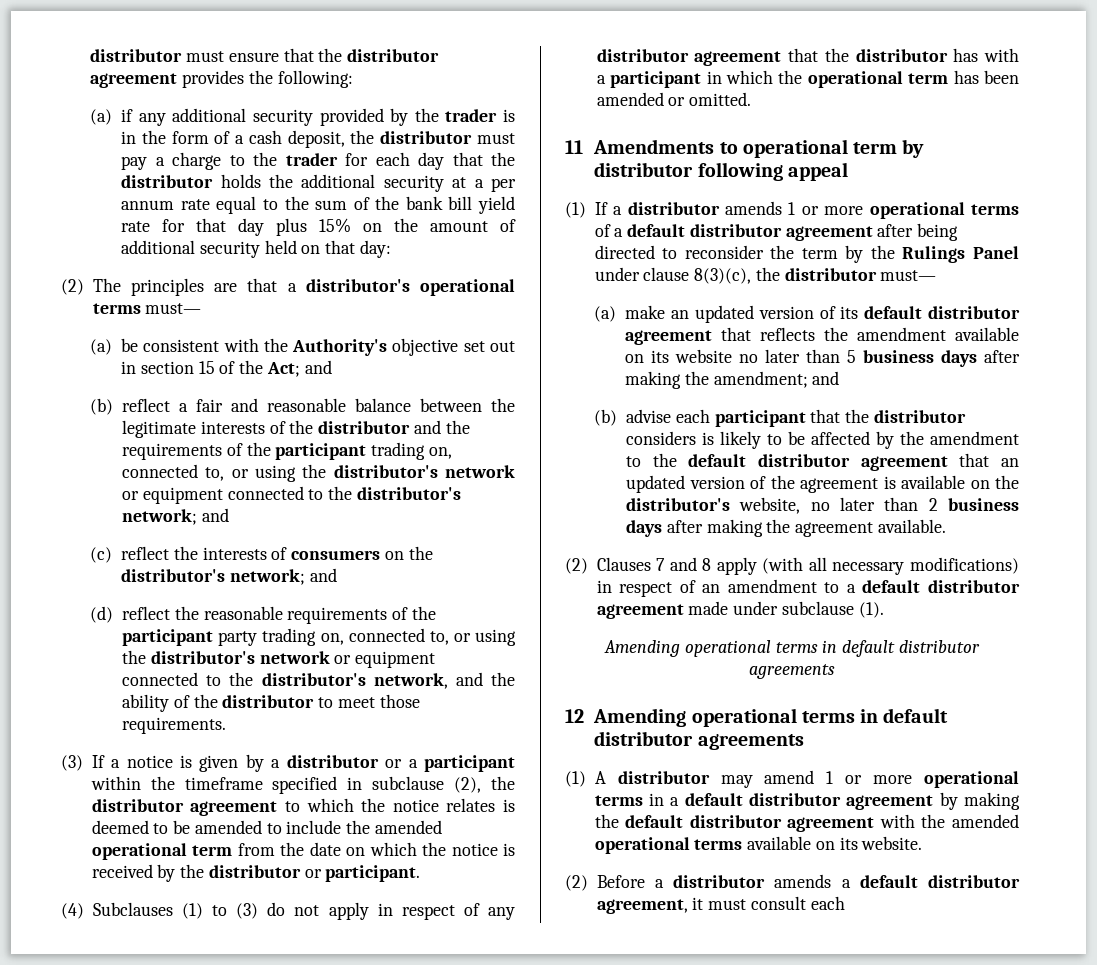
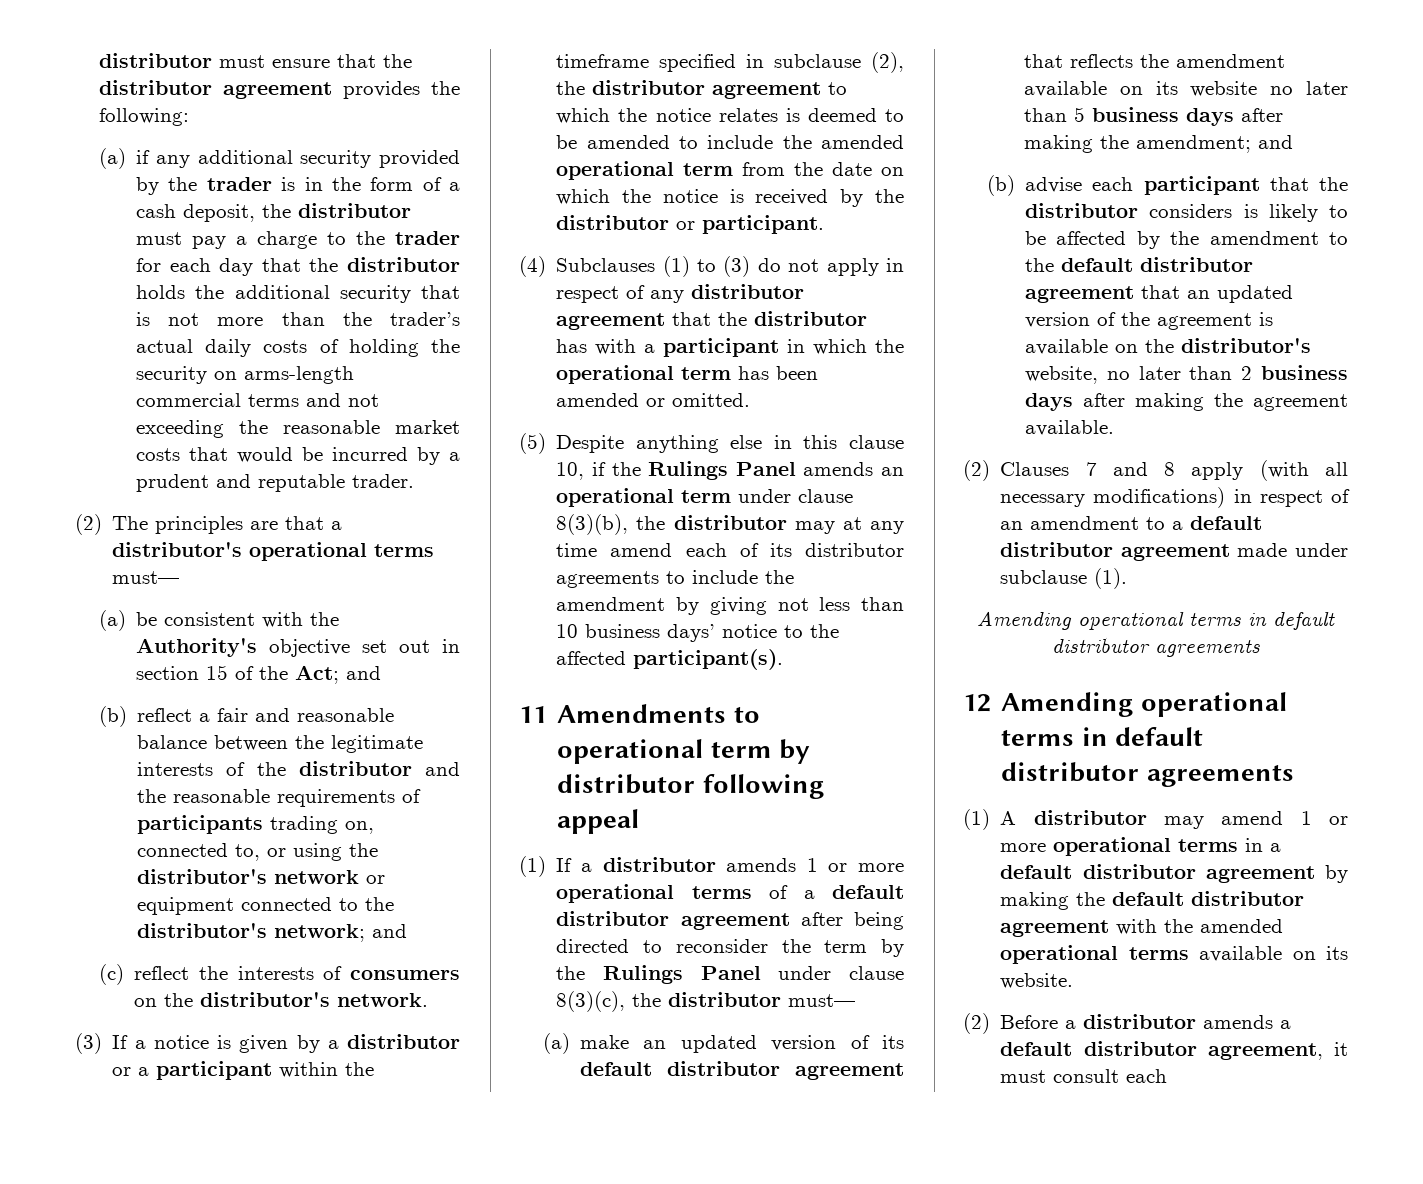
- (a) if any additional security provided by the trader is in the form of a cash deposit, the distributor must pay a charge to the trader for each day that the distributor holds the additional security at a per annum rate equal to the sum of the bank bill yield rate for that day plus 15% on the amount of additional security held on that day:
+ (a) if any additional security provided by the trader is in the form of a cash deposit, the distributor must pay a charge to the trader for each day that the distributor holds the additional security that is not more than the trader’s actual daily costs of holding the security on arms-length commercial terms and not exceeding the reasonable market costs that would be incurred by a prudent and reputable trader.
- (b) reflect a fair and reasonable balance between the legitimate interests of the distributor and the requirements of the participant trading on, connected to, or using the distributor's network or equipment connected to the distributor's network; and
+ (b) reflect a fair and reasonable balance between the legitimate interests of the distributor and the reasonable requirements of participants trading on, connected to, or using the distributor's network or equipment connected to the distributor's network; and
- (c) reflect the interests of consumers on the distributor's network; and
- (d) reflect the reasonable requirements of the participant party trading on, connected to, or using the distributor's network or equipment connected to the distributor's network, and the ability of the distributor to meet those requirements.
+ (c) reflect the interests of consumers on the distributor's network.
+ (5) Despite anything else in this clause 10, if the Rulings Panel amends an operational term under clause 8(3)(b), the distributor may at any time amend each of its distributor agreements to include the amendment by giving not less than 10 business days’ notice to the affected participant(s).

